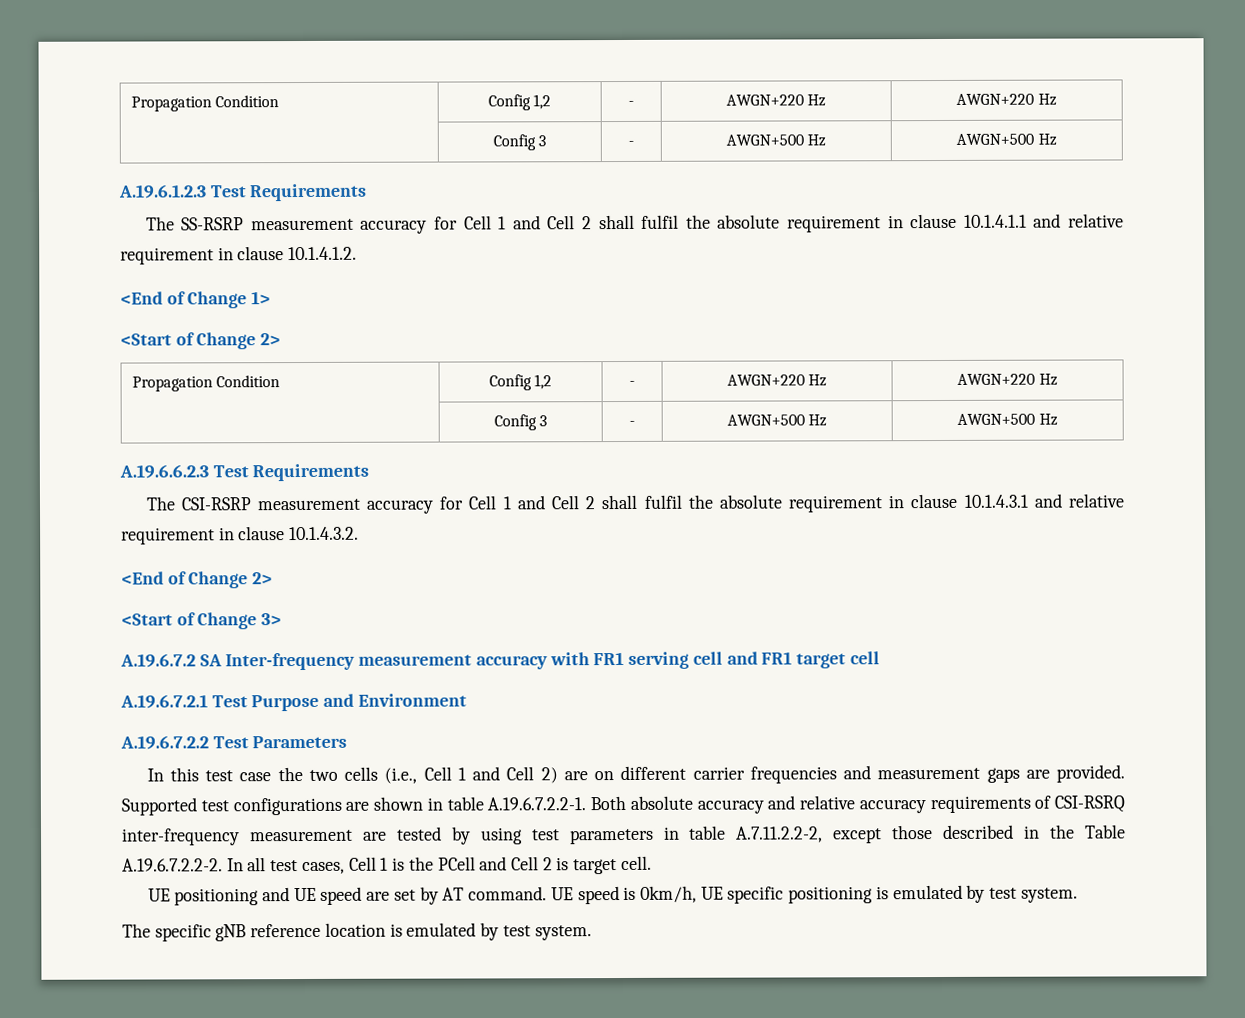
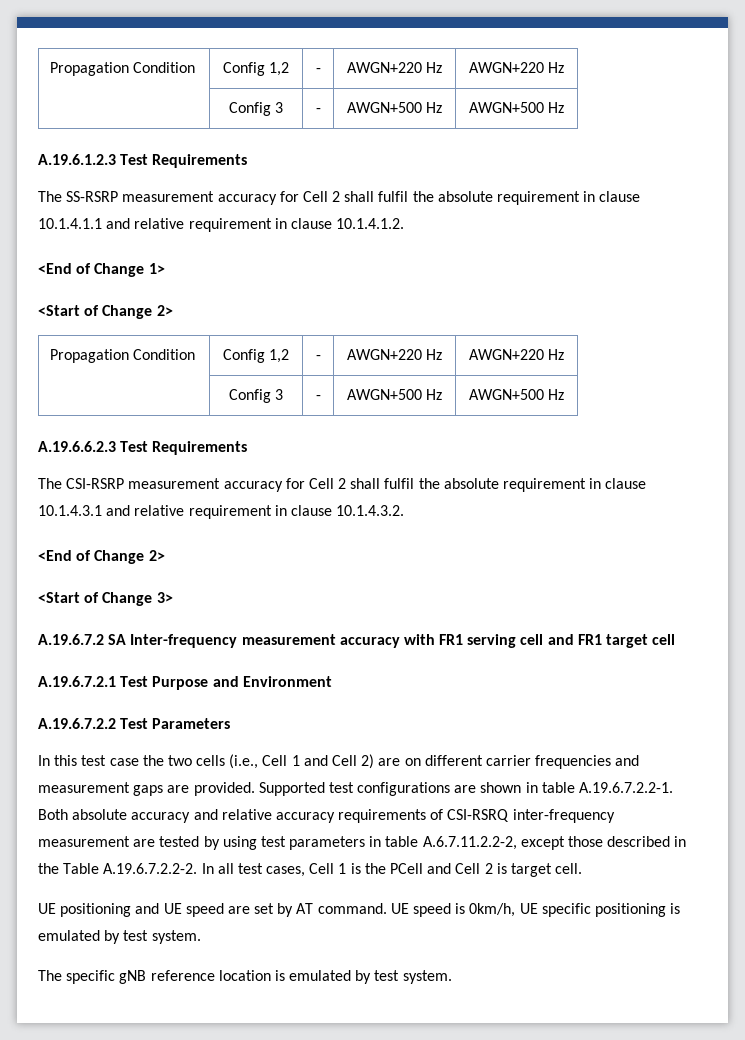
- The SS-RSRP measurement accuracy for Cell 1 and Cell 2 shall fulfil the absolute requirement in clause 10.1.4.1.1 and relative requirement in clause 10.1.4.1.2.
+ The SS-RSRP measurement accuracy for Cell 2 shall fulfil the absolute requirement in clause 10.1.4.1.1 and relative requirement in clause 10.1.4.1.2.
- The CSI-RSRP measurement accuracy for Cell 1 and Cell 2 shall fulfil the absolute requirement in clause 10.1.4.3.1 and relative requirement in clause 10.1.4.3.2.
+ The CSI-RSRP measurement accuracy for Cell 2 shall fulfil the absolute requirement in clause 10.1.4.3.1 and relative requirement in clause 10.1.4.3.2.
- Supported test configurations are shown in table A.19.6.7.2.2-1. Both absolute accuracy and relative accuracy requirements of CSI-RSRQ inter-frequency measurement are tested by using test parameters in table A.7.11.2.2-2, except those described in the Table A.19.6.7.2.2-2. In all test cases, Cell 1 is the PCell and Cell 2 is target cell.
+ Supported test configurations are shown in table A.19.6.7.2.2-1. Both absolute accuracy and relative accuracy requirements of CSI-RSRQ inter-frequency measurement are tested by using test parameters in table A.6.7.11.2.2-2, except those described in the Table A.19.6.7.2.2-2. In all test cases, Cell 1 is the PCell and Cell 2 is target cell.

